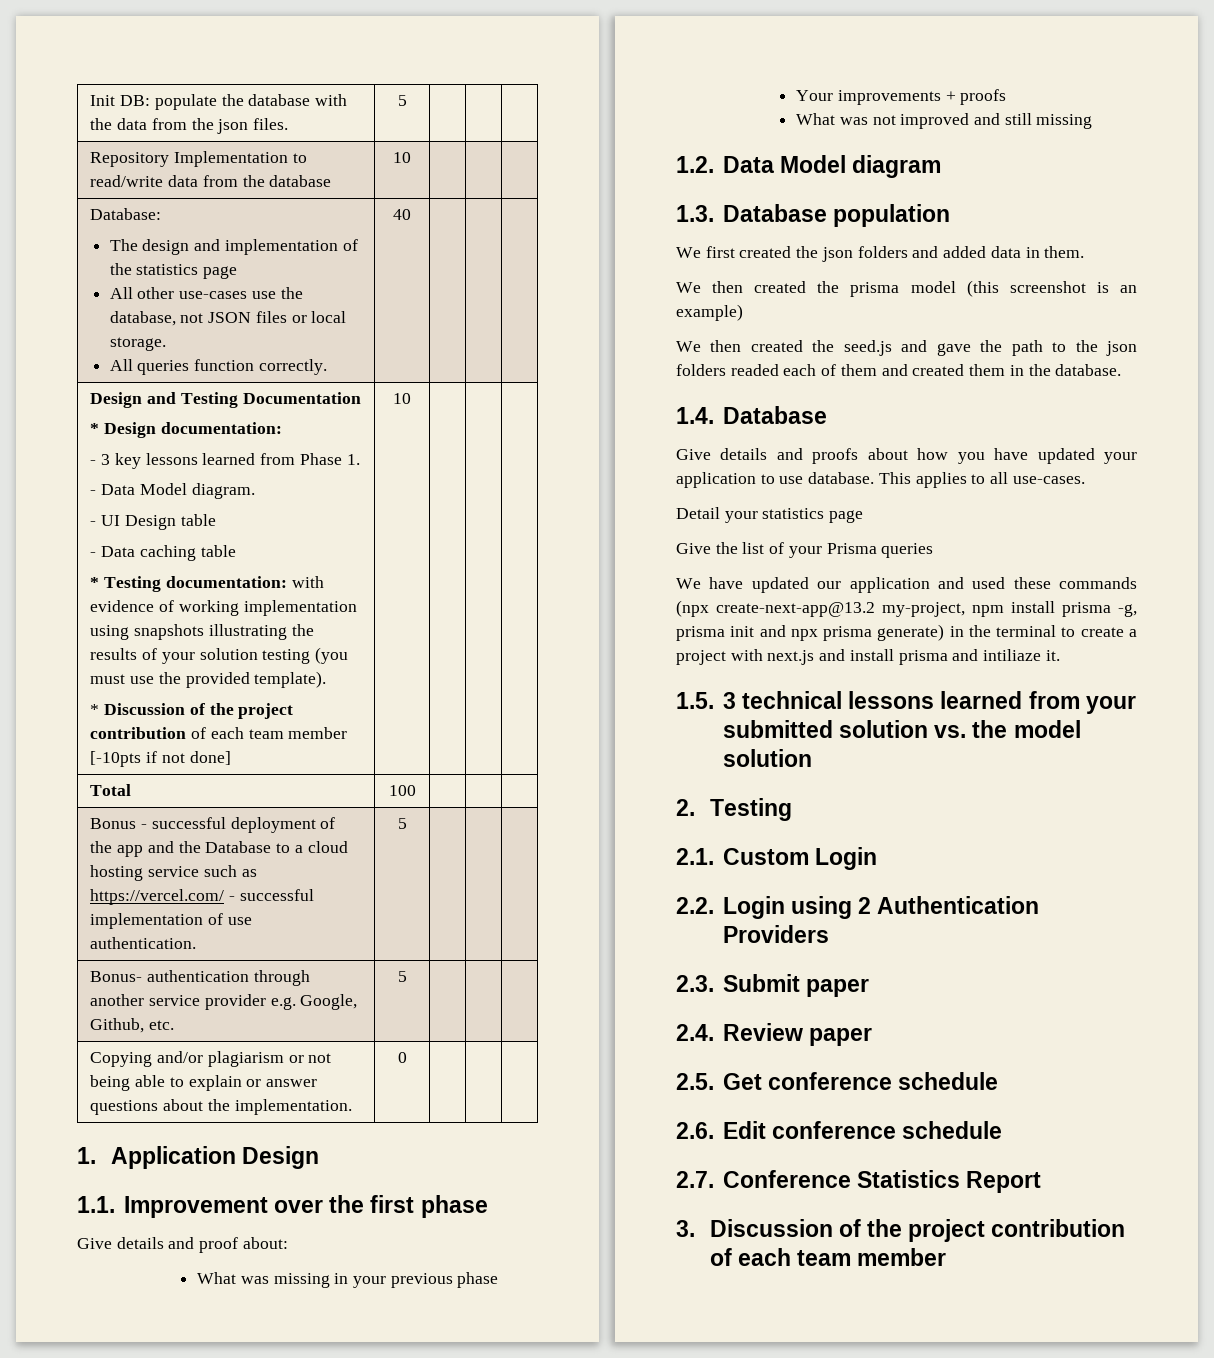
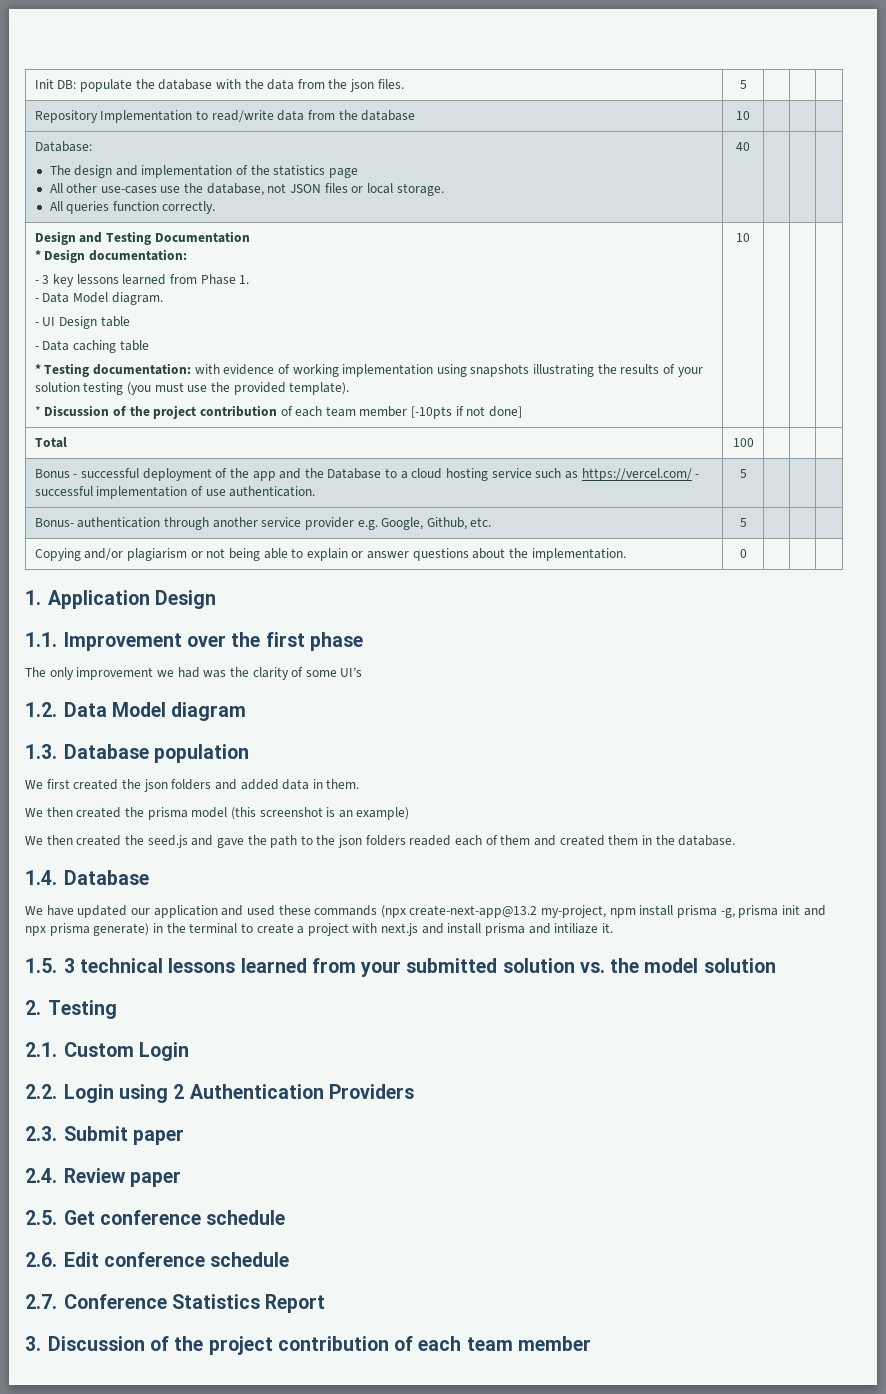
- Give details and proof about:
- What was missing in your previous phase
- Your improvements + proofs
- What was not improved and still missing
+ The only improvement we had was the clarity of some UI’s
- Give details and proofs about how you have updated your application to use database. This applies to all use-cases.
- Detail your statistics page
- Give the list of your Prisma queries

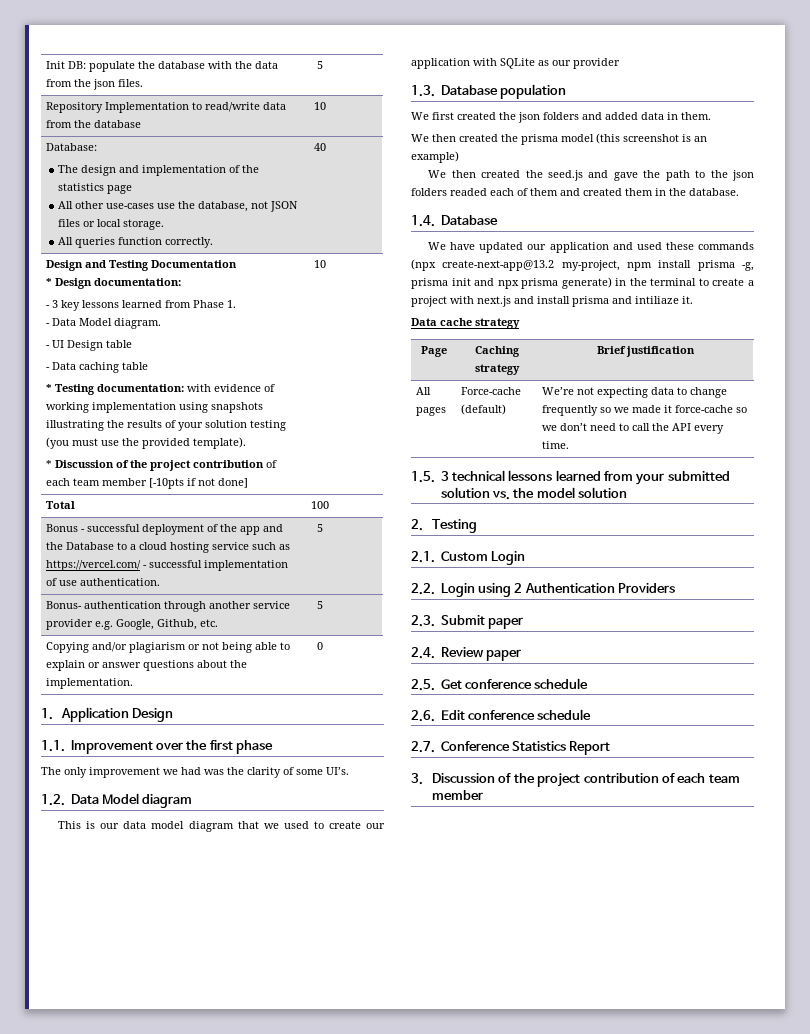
- The only improvement we had was the clarity of some UI’s
+ The only improvement we had was the clarity of some UI’s.
+ This is our data model diagram that we used to create our application with SQLite as our provider
+ Data cache strategy
+ Page | Caching strategy | Brief justification
+ All pages | Force-cache (default) | We’re not expecting data to change frequently so we made it force-cache so we don’t need to call the API every time.

